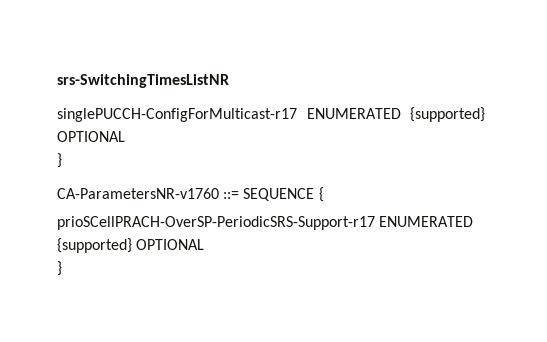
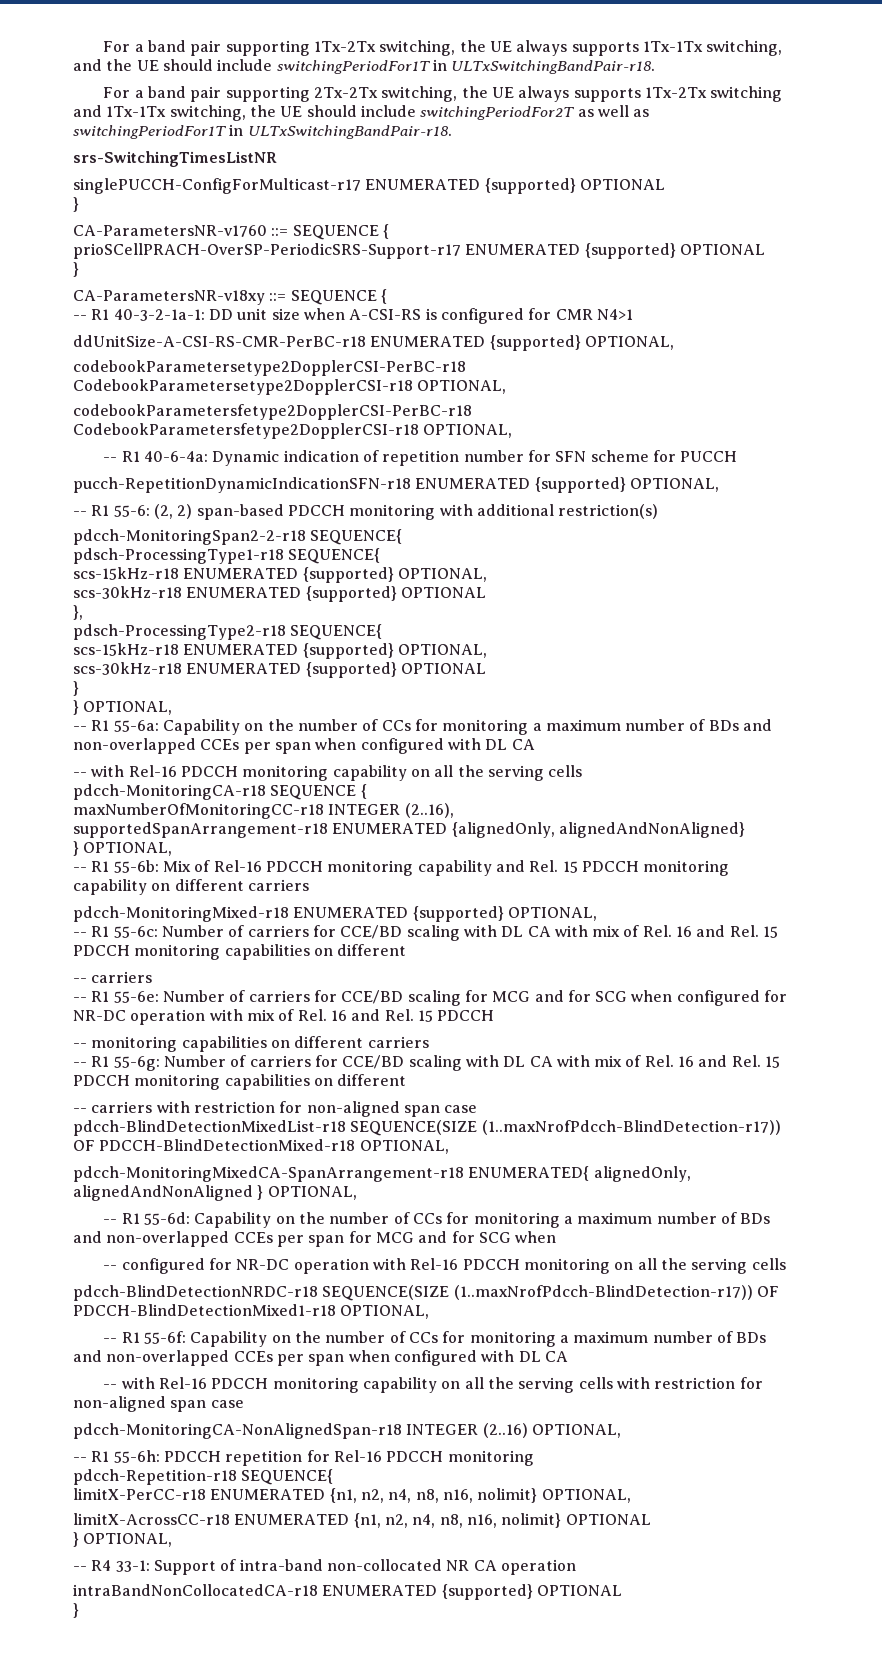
+ For a band pair supporting 1Tx-2Tx switching, the UE always supports 1Tx-1Tx switching, and the UE should include switchingPeriodFor1T in ULTxSwitchingBandPair-r18.
+ For a band pair supporting 2Tx-2Tx switching, the UE always supports 1Tx-2Tx switching and 1Tx-1Tx switching, the UE should include switchingPeriodFor2T as well as switchingPeriodFor1T in ULTxSwitchingBandPair-r18.
+ CA-ParametersNR-v18xy ::= SEQUENCE {
+ -- R1 40-3-2-1a-1: DD unit size when A-CSI-RS is configured for CMR N4>1
+ ddUnitSize-A-CSI-RS-CMR-PerBC-r18 ENUMERATED {supported} OPTIONAL,
+ codebookParametersetype2DopplerCSI-PerBC-r18 CodebookParametersetype2DopplerCSI-r18 OPTIONAL,
+ codebookParametersfetype2DopplerCSI-PerBC-r18 CodebookParametersfetype2DopplerCSI-r18 OPTIONAL,
+ -- R1 40-6-4a: Dynamic indication of repetition number for SFN scheme for PUCCH
+ pucch-RepetitionDynamicIndicationSFN-r18 ENUMERATED {supported} OPTIONAL,
+ -- R1 55-6: (2, 2) span-based PDCCH monitoring with additional restriction(s)
+ pdcch-MonitoringSpan2-2-r18 SEQUENCE{
+ pdsch-ProcessingType1-r18 SEQUENCE{
+ scs-15kHz-r18 ENUMERATED {supported} OPTIONAL,
+ scs-30kHz-r18 ENUMERATED {supported} OPTIONAL
+ },
+ pdsch-ProcessingType2-r18 SEQUENCE{
+ scs-15kHz-r18 ENUMERATED {supported} OPTIONAL,
+ scs-30kHz-r18 ENUMERATED {supported} OPTIONAL
+ }
+ } OPTIONAL,
+ -- R1 55-6a: Capability on the number of CCs for monitoring a maximum number of BDs and non-overlapped CCEs per span when configured with DL CA
+ -- with Rel-16 PDCCH monitoring capability on all the serving cells
+ pdcch-MonitoringCA-r18 SEQUENCE {
+ maxNumberOfMonitoringCC-r18 INTEGER (2..16),
+ supportedSpanArrangement-r18 ENUMERATED {alignedOnly, alignedAndNonAligned}
+ } OPTIONAL,
+ -- R1 55-6b: Mix of Rel-16 PDCCH monitoring capability and Rel. 15 PDCCH monitoring capability on different carriers
+ pdcch-MonitoringMixed-r18 ENUMERATED {supported} OPTIONAL,
+ -- R1 55-6c: Number of carriers for CCE/BD scaling with DL CA with mix of Rel. 16 and Rel. 15 PDCCH monitoring capabilities on different
+ -- carriers
+ -- R1 55-6e: Number of carriers for CCE/BD scaling for MCG and for SCG when configured for NR-DC operation with mix of Rel. 16 and Rel. 15 PDCCH
+ -- monitoring capabilities on different carriers
+ -- R1 55-6g: Number of carriers for CCE/BD scaling with DL CA with mix of Rel. 16 and Rel. 15 PDCCH monitoring capabilities on different
+ -- carriers with restriction for non-aligned span case
+ pdcch-BlindDetectionMixedList-r18 SEQUENCE(SIZE (1..maxNrofPdcch-BlindDetection-r17)) OF PDCCH-BlindDetectionMixed-r18 OPTIONAL,
+ pdcch-MonitoringMixedCA-SpanArrangement-r18 ENUMERATED{ alignedOnly, alignedAndNonAligned } OPTIONAL,
+ -- R1 55-6d: Capability on the number of CCs for monitoring a maximum number of BDs and non-overlapped CCEs per span for MCG and for SCG when
+ -- configured for NR-DC operation with Rel-16 PDCCH monitoring on all the serving cells
+ pdcch-BlindDetectionNRDC-r18 SEQUENCE(SIZE (1..maxNrofPdcch-BlindDetection-r17)) OF PDCCH-BlindDetectionMixed1-r18 OPTIONAL,
+ -- R1 55-6f: Capability on the number of CCs for monitoring a maximum number of BDs and non-overlapped CCEs per span when configured with DL CA
+ -- with Rel-16 PDCCH monitoring capability on all the serving cells with restriction for non-aligned span case
+ pdcch-MonitoringCA-NonAlignedSpan-r18 INTEGER (2..16) OPTIONAL,
+ -- R1 55-6h: PDCCH repetition for Rel-16 PDCCH monitoring
+ pdcch-Repetition-r18 SEQUENCE{
+ limitX-PerCC-r18 ENUMERATED {n1, n2, n4, n8, n16, nolimit} OPTIONAL,
+ limitX-AcrossCC-r18 ENUMERATED {n1, n2, n4, n8, n16, nolimit} OPTIONAL
+ } OPTIONAL,
+ -- R4 33-1: Support of intra-band non-collocated NR CA operation
+ intraBandNonCollocatedCA-r18 ENUMERATED {supported} OPTIONAL
+ }

